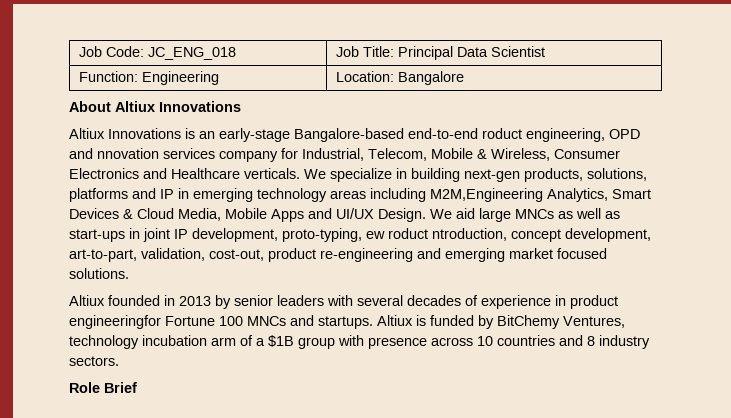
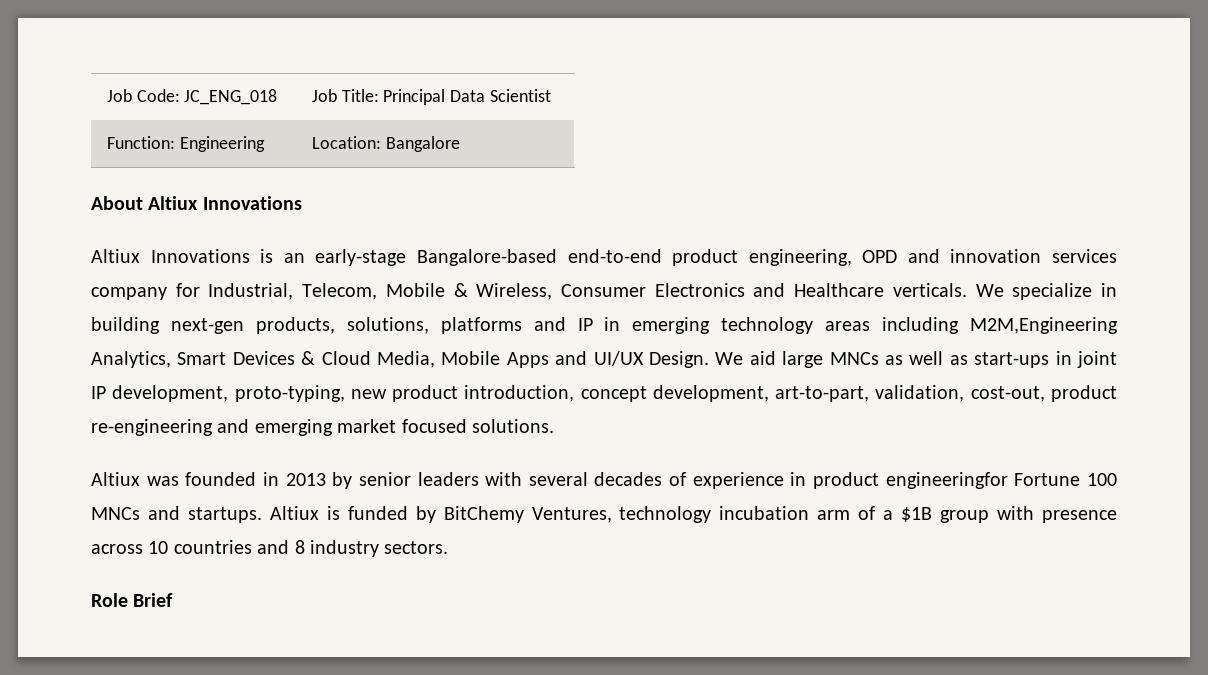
- Altiux Innovations is an early-stage Bangalore-based end-to-end roduct engineering, OPD and nnovation services company for Industrial, Telecom, Mobile & Wireless, Consumer Electronics and Healthcare verticals.
+ Altiux Innovations is an early-stage Bangalore-based end-to-end product engineering, OPD and innovation services company for Industrial, Telecom, Mobile & Wireless, Consumer Electronics and Healthcare verticals.
- We aid large MNCs as well as start-ups in joint IP development, proto-typing, ew roduct ntroduction, concept development, art-to-part, validation, cost-out, product re-engineering and emerging market focused solutions.
+ We aid large MNCs as well as start-ups in joint IP development, proto-typing, new product introduction, concept development, art-to-part, validation, cost-out, product re-engineering and emerging market focused solutions.
- Altiux founded in 2013 by senior leaders with several decades of experience in product engineeringfor Fortune 100 MNCs and startups.
+ Altiux was founded in 2013 by senior leaders with several decades of experience in product engineeringfor Fortune 100 MNCs and startups.

